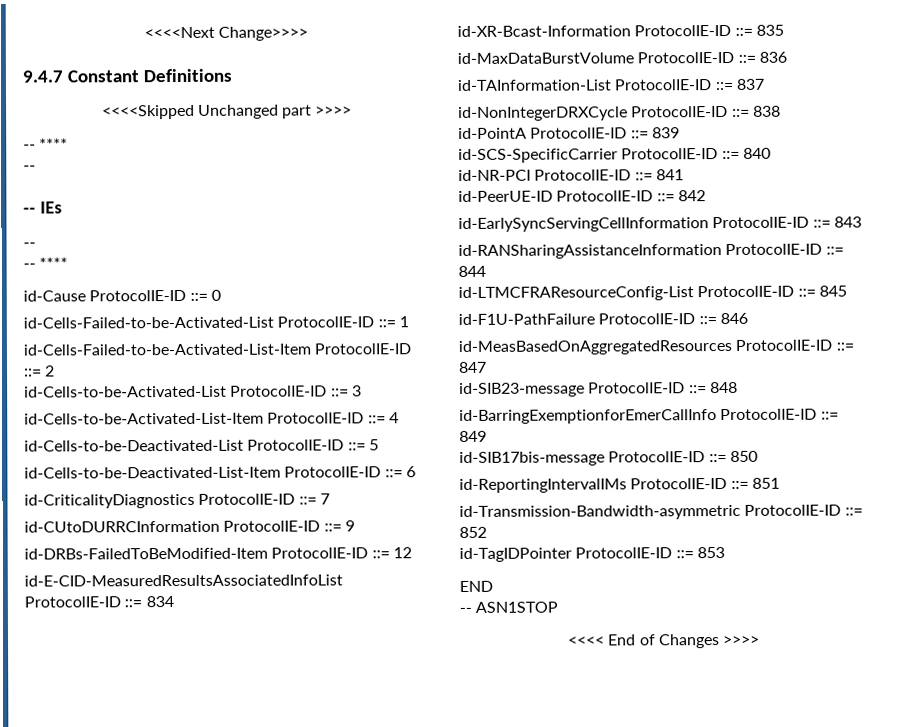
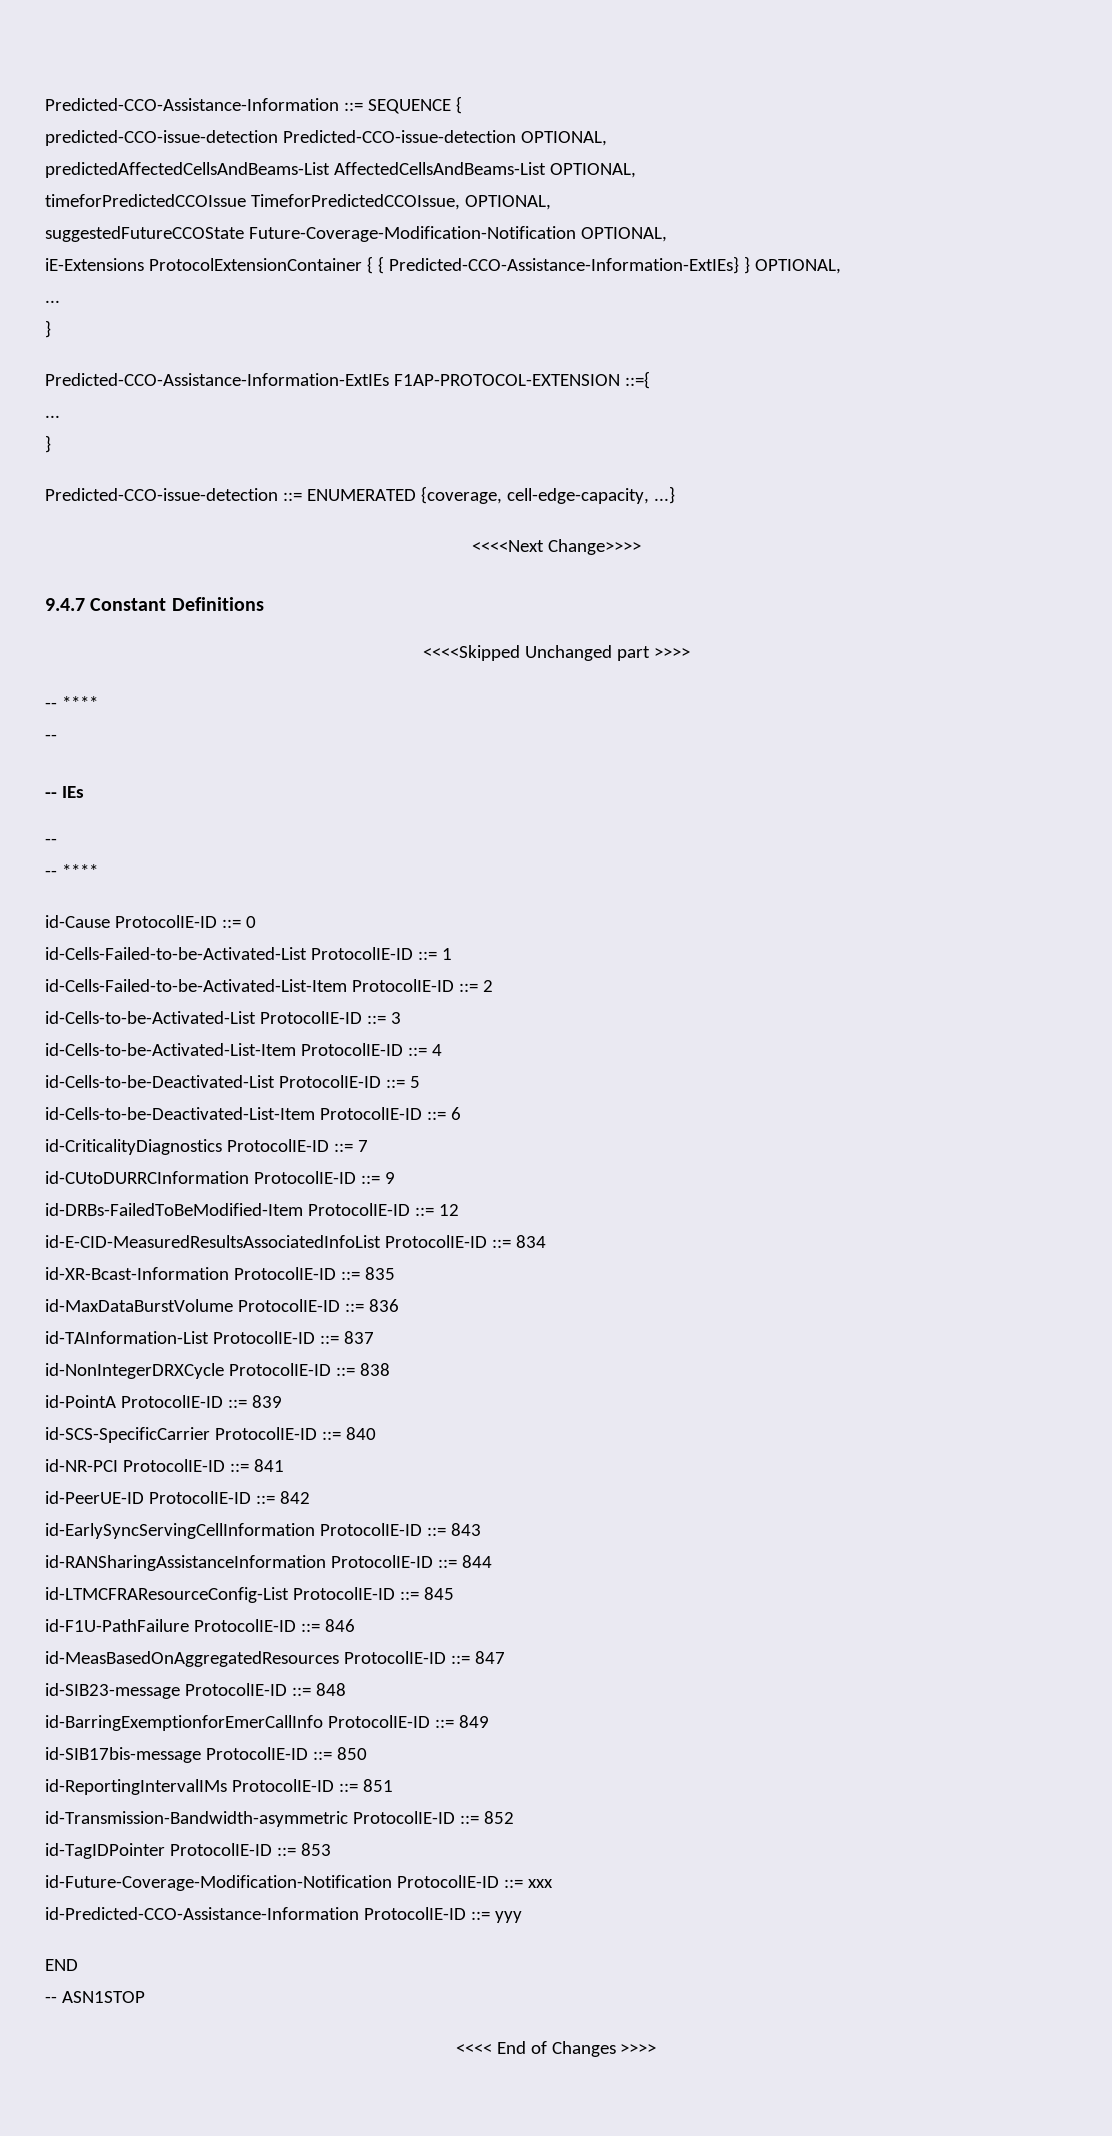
+ Predicted-CCO-Assistance-Information ::= SEQUENCE {
+ predicted-CCO-issue-detection Predicted-CCO-issue-detection OPTIONAL,
+ predictedAffectedCellsAndBeams-List AffectedCellsAndBeams-List OPTIONAL,
+ timeforPredictedCCOIssue TimeforPredictedCCOIssue, OPTIONAL,
+ suggestedFutureCCOState Future-Coverage-Modification-Notification OPTIONAL,
+ iE-Extensions ProtocolExtensionContainer { { Predicted-CCO-Assistance-Information-ExtIEs} } OPTIONAL,
+ ...
+ }
+ Predicted-CCO-Assistance-Information-ExtIEs F1AP-PROTOCOL-EXTENSION ::={
+ ...
+ }
+ Predicted-CCO-issue-detection ::= ENUMERATED {coverage, cell-edge-capacity, ...}
+ id-Future-Coverage-Modification-Notification ProtocolIE-ID ::= xxx
+ id-Predicted-CCO-Assistance-Information ProtocolIE-ID ::= yyy

